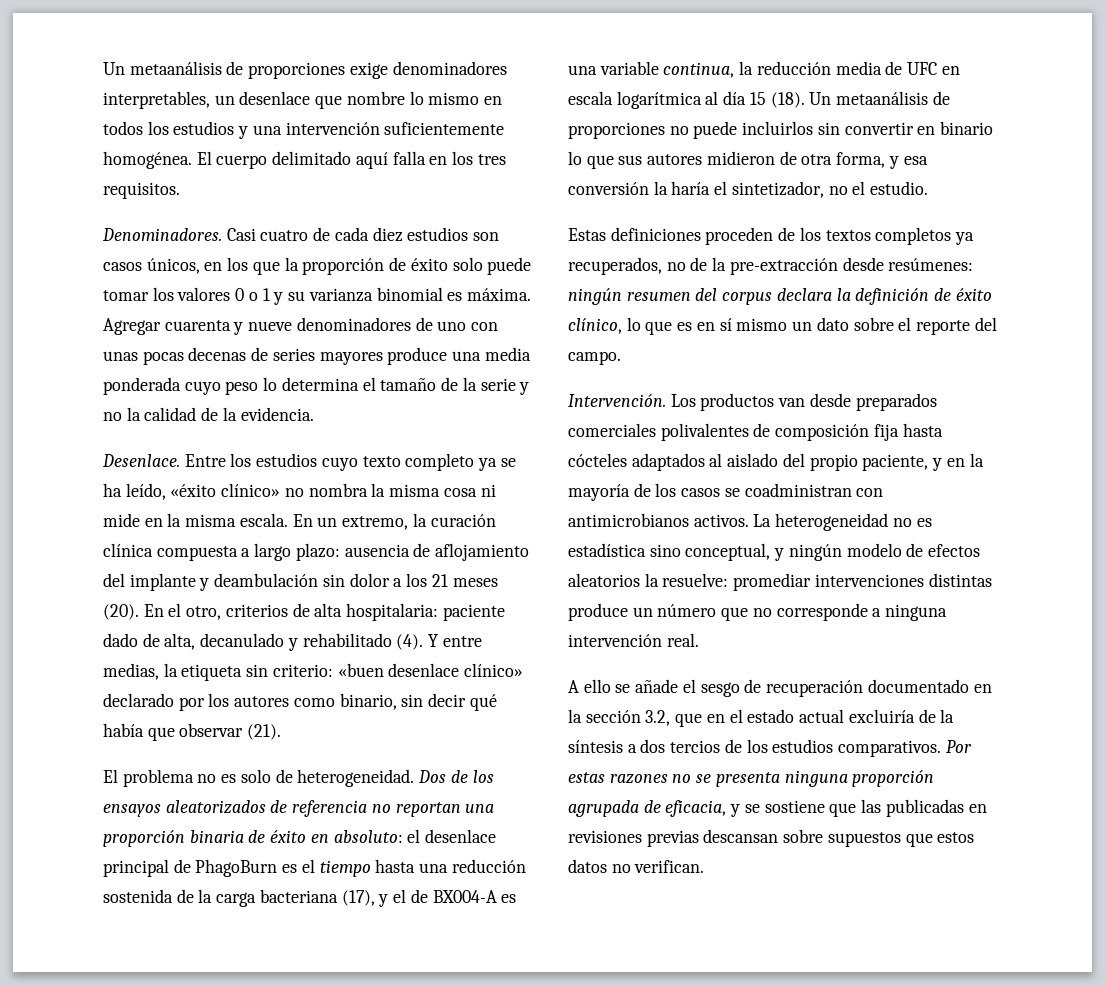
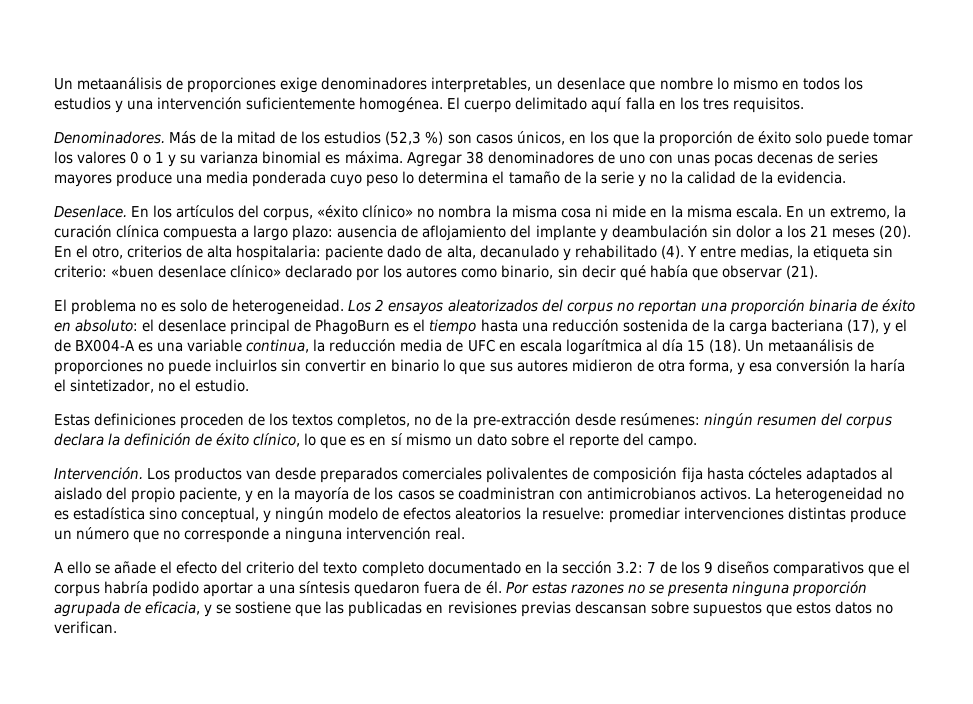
- Casi cuatro de cada diez estudios son casos únicos, en los que la proporción de éxito solo puede tomar los valores 0 o 1 y su varianza binomial es máxima.
+ Más de la mitad de los estudios (52,3 %) son casos únicos, en los que la proporción de éxito solo puede tomar los valores 0 o 1 y su varianza binomial es máxima.
- Agregar cuarenta y nueve denominadores de uno con unas pocas decenas de series mayores produce una media ponderada cuyo peso lo determina el tamaño de la serie y no la calidad de la evidencia.
+ Agregar 38 denominadores de uno con unas pocas decenas de series mayores produce una media ponderada cuyo peso lo determina el tamaño de la serie y no la calidad de la evidencia.
- Entre los estudios cuyo texto completo ya se ha leído, «éxito clínico» no nombra la misma cosa ni mide en la misma escala.
+ En los artículos del corpus, «éxito clínico» no nombra la misma cosa ni mide en la misma escala.
- Dos de los ensayos aleatorizados de referencia no reportan una proporción binaria de éxito en absoluto: el desenlace principal de PhagoBurn es el tiempo hasta una reducción sostenida de la carga bacteriana (17), y el de BX004-A es una variable continua, la reducción media de UFC en escala logarítmica al día 15 (18).
+ Los 2 ensayos aleatorizados del corpus no reportan una proporción binaria de éxito en absoluto: el desenlace principal de PhagoBurn es el tiempo hasta una reducción sostenida de la carga bacteriana (17), y el de BX004-A es una variable continua, la reducción media de UFC en escala logarítmica al día 15 (18).
- Estas definiciones proceden de los textos completos ya recuperados, no de la pre-extracción desde resúmenes: ningún resumen del corpus declara la definición de éxito clínico, lo que es en sí mismo un dato sobre el reporte del campo.
+ Estas definiciones proceden de los textos completos, no de la pre-extracción desde resúmenes: ningún resumen del corpus declara la definición de éxito clínico, lo que es en sí mismo un dato sobre el reporte del campo.
- A ello se añade el sesgo de recuperación documentado en la sección 3.2, que en el estado actual excluiría de la síntesis a dos tercios de los estudios comparativos.
+ A ello se añade el efecto del criterio del texto completo documentado en la sección 3.2: 7 de los 9 diseños comparativos que el corpus habría podido aportar a una síntesis quedaron fuera de él.

